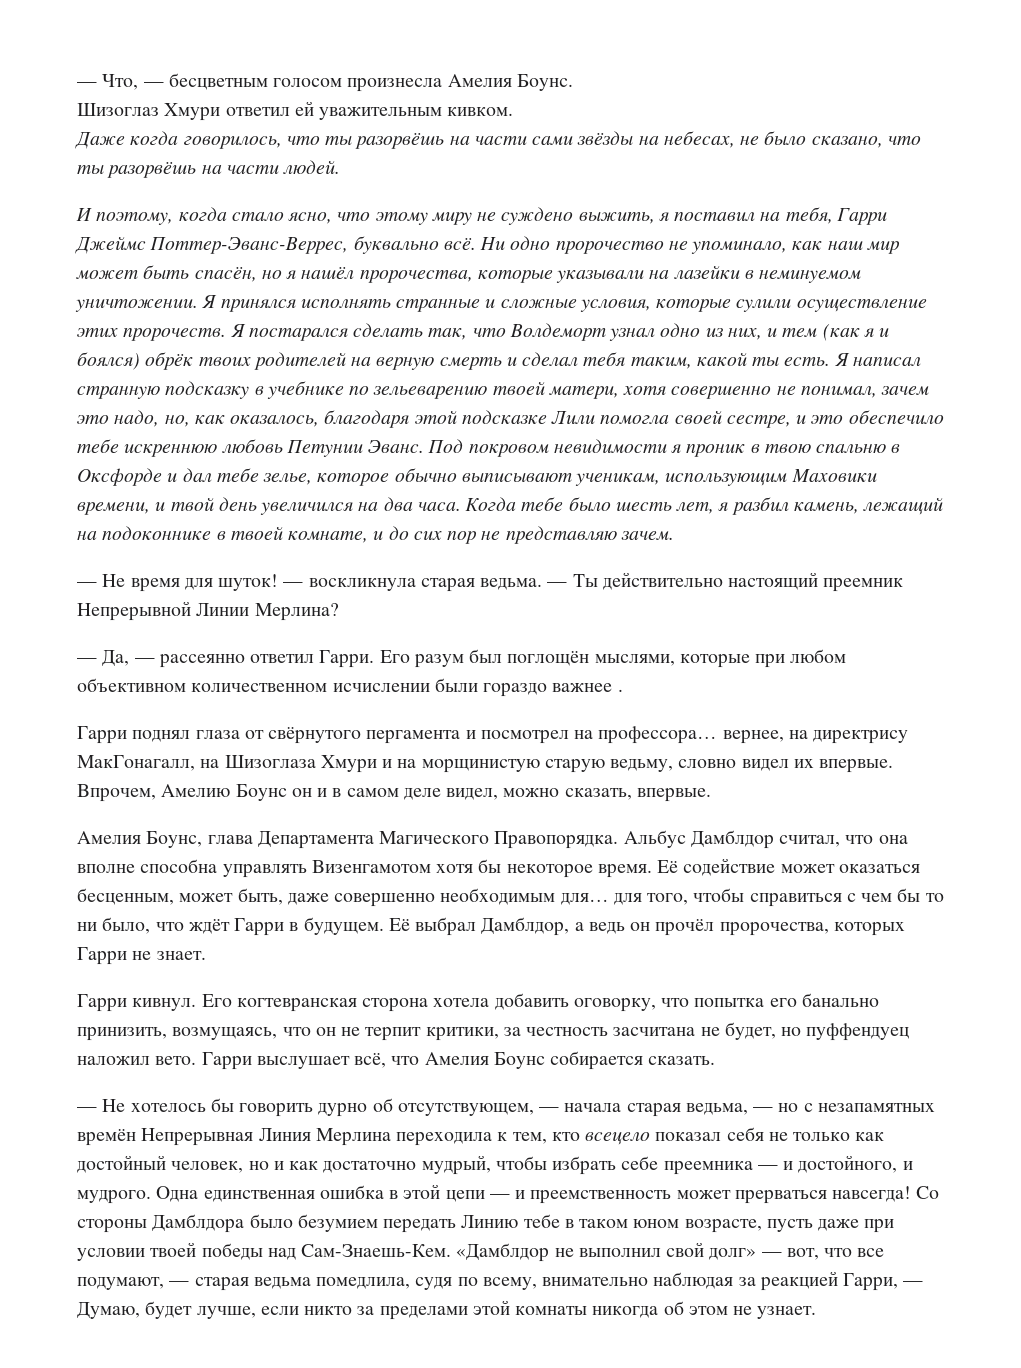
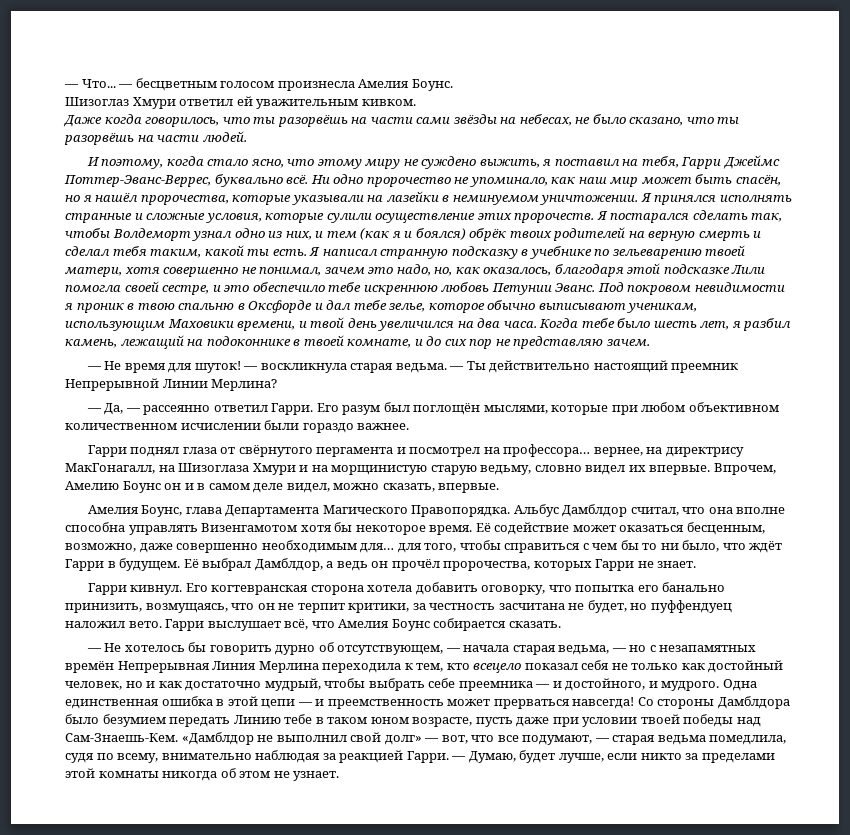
- — Что, — бесцветным голосом произнесла Амелия Боунс.
+ — Что... — бесцветным голосом произнесла Амелия Боунс.
- Я постарался сделать так, что Волдеморт узнал одно из них, и тем (как я и боялся) обрёк твоих родителей на верную смерть и сделал тебя таким, какой ты есть.
+ Я постарался сделать так, чтобы Волдеморт узнал одно из них, и тем (как я и боялся) обрёк твоих родителей на верную смерть и сделал тебя таким, какой ты есть.
- Его разум был поглощён мыслями, которые при любом объективном количественном исчислении были гораздо важнее .
+ Его разум был поглощён мыслями, которые при любом объективном количественном исчислении были гораздо важнее.
- Её содействие может оказаться бесценным, может быть, даже совершенно необходимым для… для того, чтобы справиться с чем бы то ни было, что ждёт Гарри в будущем.
+ Её содействие может оказаться бесценным, возможно, даже совершенно необходимым для… для того, чтобы справиться с чем бы то ни было, что ждёт Гарри в будущем.
- — Не хотелось бы говорить дурно об отсутствующем, — начала старая ведьма, — но с незапамятных времён Непрерывная Линия Мерлина переходила к тем, кто всецело показал себя не только как достойный человек, но и как достаточно мудрый, чтобы избрать себе преемника — и достойного, и мудрого.
+ — Не хотелось бы говорить дурно об отсутствующем, — начала старая ведьма, — но с незапамятных времён Непрерывная Линия Мерлина переходила к тем, кто всецело показал себя не только как достойный человек, но и как достаточно мудрый, чтобы выбрать себе преемника — и достойного, и мудрого.
- «Дамблдор не выполнил свой долг» — вот, что все подумают, — старая ведьма помедлила, судя по всему, внимательно наблюдая за реакцией Гарри, — Думаю, будет лучше, если никто за пределами этой комнаты никогда об этом не узнает.
+ «Дамблдор не выполнил свой долг» — вот, что все подумают, — старая ведьма помедлила, судя по всему, внимательно наблюдая за реакцией Гарри. — Думаю, будет лучше, если никто за пределами этой комнаты никогда об этом не узнает.

